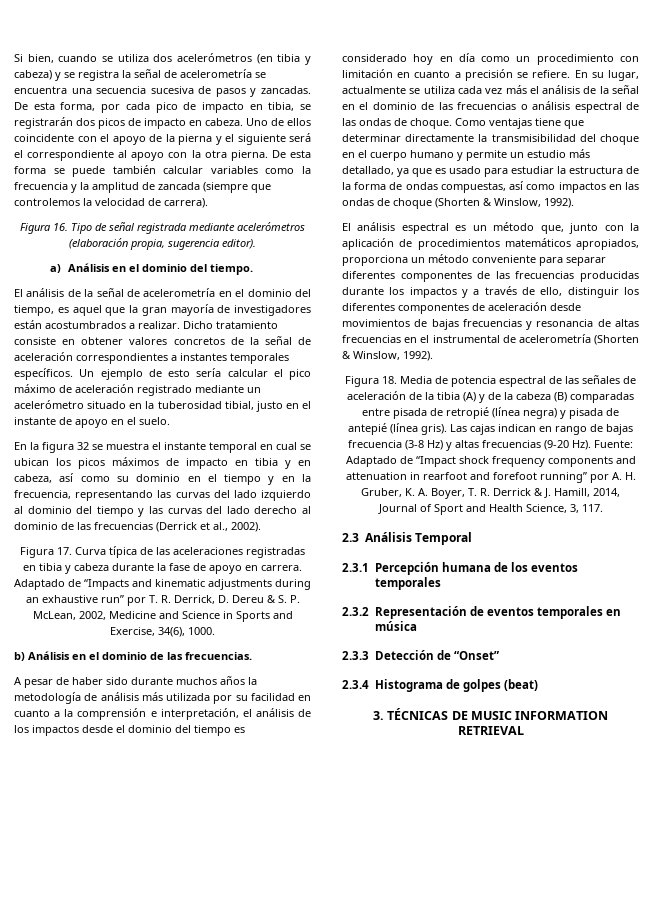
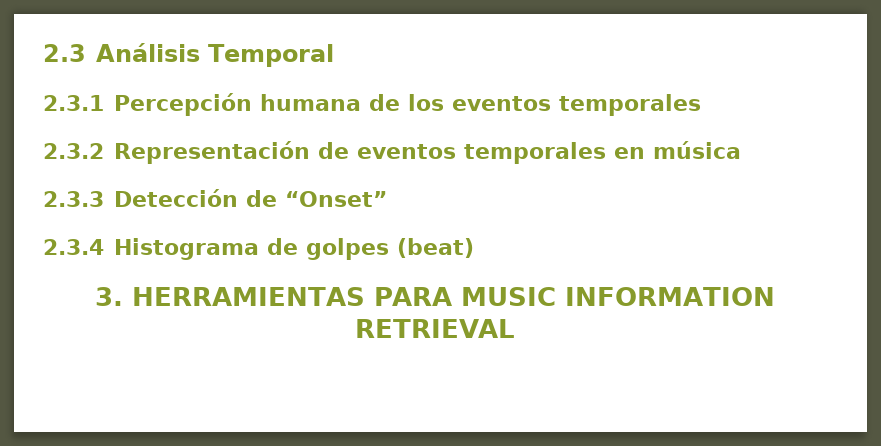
- Si bien, cuando se utiliza dos acelerómetros (en tibia y cabeza) y se registra la señal de acelerometría se encuentra una secuencia sucesiva de pasos y zancadas. De esta forma, por cada pico de impacto en tibia, se registrarán dos picos de impacto en cabeza. Uno de ellos coincidente con el apoyo de la pierna y el siguiente será el correspondiente al apoyo con la otra pierna. De esta forma se puede también calcular variables como la frecuencia y la amplitud de zancada (siempre que controlemos la velocidad de carrera).
- Figura 16. Tipo de señal registrada mediante acelerómetros (elaboración propia, sugerencia editor).
- a) Análisis en el dominio del tiempo.
- El análisis de la señal de acelerometría en el dominio del tiempo, es aquel que la gran mayoría de investigadores están acostumbrados a realizar. Dicho tratamiento consiste en obtener valores concretos de la señal de aceleración correspondientes a instantes temporales específicos. Un ejemplo de esto sería calcular el pico máximo de aceleración registrado mediante un acelerómetro situado en la tuberosidad tibial, justo en el instante de apoyo en el suelo.
- En la figura 32 se muestra el instante temporal en cual se ubican los picos máximos de impacto en tibia y en cabeza, así como su dominio en el tiempo y en la frecuencia, representando las curvas del lado izquierdo al dominio del tiempo y las curvas del lado derecho al dominio de las frecuencias (Derrick et al., 2002).
- Figura 17. Curva típica de las aceleraciones registradas en tibia y cabeza durante la fase de apoyo en carrera. Adaptado de “Impacts and kinematic adjustments during an exhaustive run” por T. R. Derrick, D. Dereu & S. P. McLean, 2002, Medicine and Science in Sports and Exercise, 34(6), 1000.
- b) Análisis en el dominio de las frecuencias.
- A pesar de haber sido durante muchos años la metodología de análisis más utilizada por su facilidad en cuanto a la comprensión e interpretación, el análisis de los impactos desde el dominio del tiempo es considerado hoy en día como un procedimiento con limitación en cuanto a precisión se refiere. En su lugar, actualmente se utiliza cada vez más el análisis de la señal en el dominio de las frecuencias o análisis espectral de las ondas de choque. Como ventajas tiene que determinar directamente la transmisibilidad del choque en el cuerpo humano y permite un estudio más detallado, ya que es usado para estudiar la estructura de la forma de ondas compuestas, así como impactos en las ondas de choque (Shorten & Winslow, 1992).
- El análisis espectral es un método que, junto con la aplicación de procedimientos matemáticos apropiados, proporciona un método conveniente para separar diferentes componentes de las frecuencias producidas durante los impactos y a través de ello, distinguir los diferentes componentes de aceleración desde movimientos de bajas frecuencias y resonancia de altas frecuencias en el instrumental de acelerometría (Shorten & Winslow, 1992).
- Figura 18. Media de potencia espectral de las señales de aceleración de la tibia (A) y de la cabeza (B) comparadas entre pisada de retropié (línea negra) y pisada de antepié (línea gris). Las cajas indican en rango de bajas frecuencia (3-8 Hz) y altas frecuencias (9-20 Hz). Fuente: Adaptado de “Impact shock frequency components and attenuation in rearfoot and forefoot running” por A. H. Gruber, K. A. Boyer, T. R. Derrick & J. Hamill, 2014, Journal of Sport and Health Science, 3, 117.
- 3. TÉCNICAS DE MUSIC INFORMATION RETRIEVAL
+ 3. HERRAMIENTAS PARA MUSIC INFORMATION RETRIEVAL

